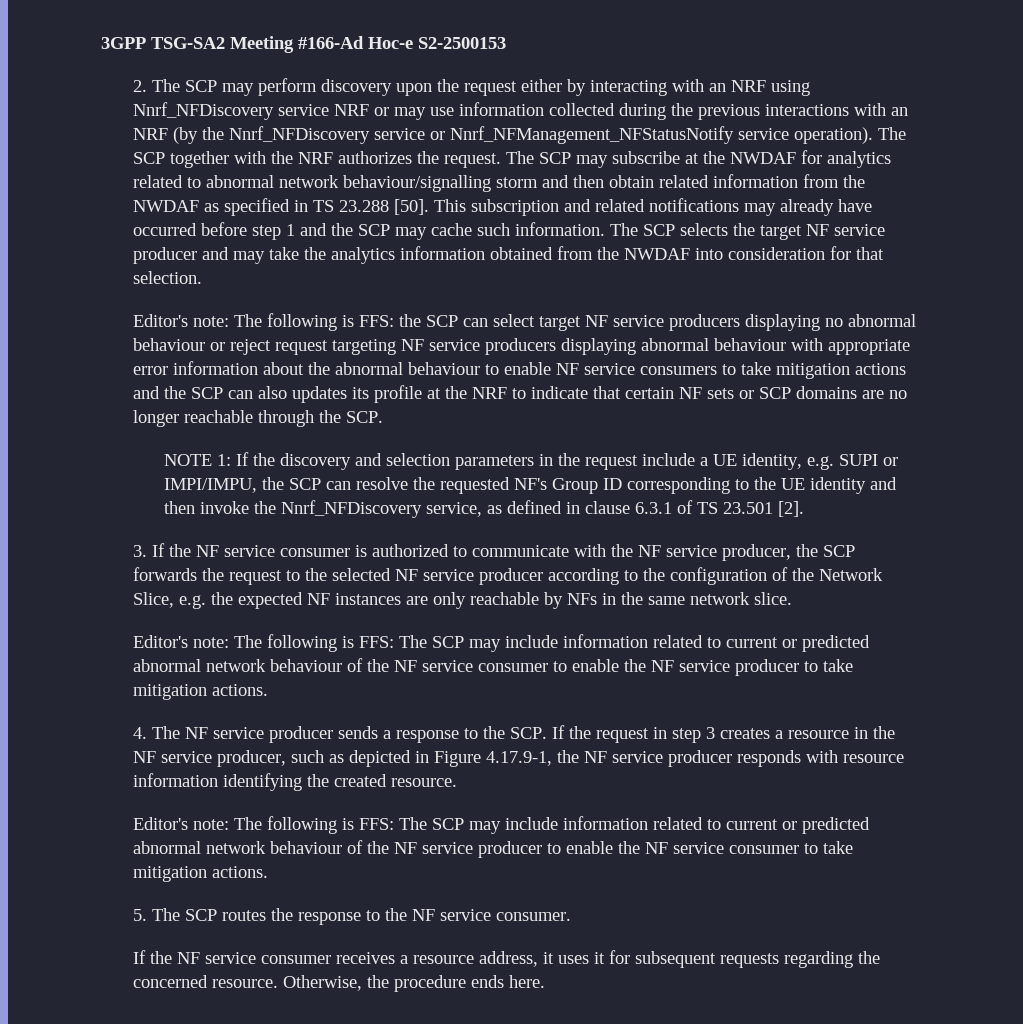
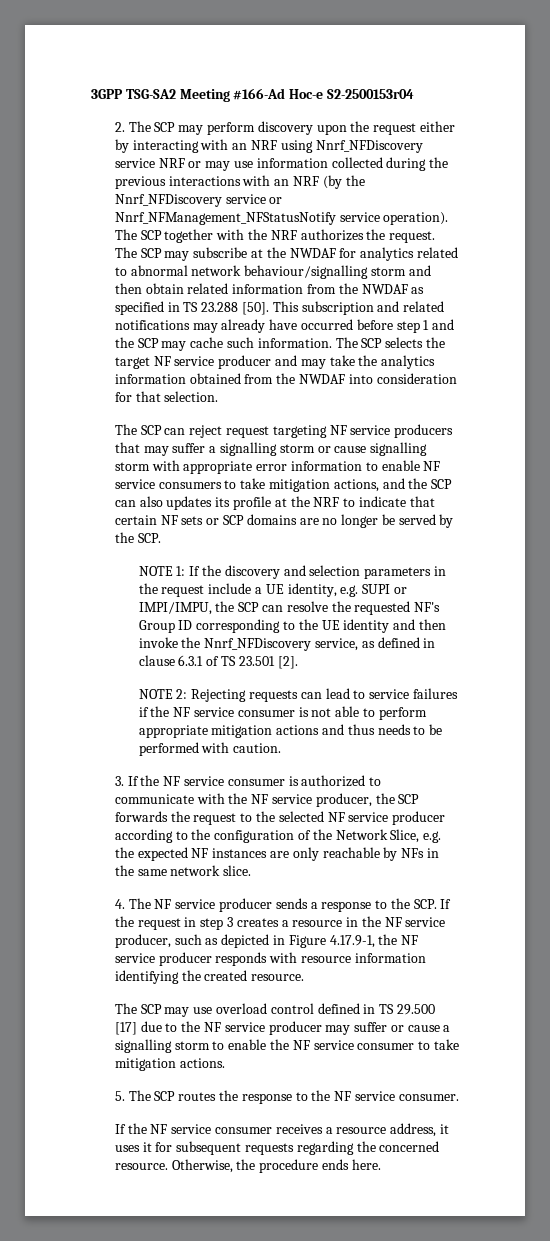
- 3GPP TSG-SA2 Meeting #166-Ad Hoc-e S2-2500153
+ 3GPP TSG-SA2 Meeting #166-Ad Hoc-e S2-2500153r04
- Editor's note: The following is FFS: the SCP can select target NF service producers displaying no abnormal behaviour or reject request targeting NF service producers displaying abnormal behaviour with appropriate error information about the abnormal behaviour to enable NF service consumers to take mitigation actions and the SCP can also updates its profile at the NRF to indicate that certain NF sets or SCP domains are no longer reachable through the SCP.
+ The SCP can reject request targeting NF service producers that may suffer a signalling storm or cause signalling storm with appropriate error information to enable NF service consumers to take mitigation actions, and the SCP can also updates its profile at the NRF to indicate that certain NF sets or SCP domains are no longer be served by the SCP.
+ NOTE 2: Rejecting requests can lead to service failures if the NF service consumer is not able to perform appropriate mitigation actions and thus needs to be performed with caution.
- Editor's note: The following is FFS: The SCP may include information related to current or predicted abnormal network behaviour of the NF service consumer to enable the NF service producer to take mitigation actions.
- Editor's note: The following is FFS: The SCP may include information related to current or predicted abnormal network behaviour of the NF service producer to enable the NF service consumer to take mitigation actions.
+ The SCP may use overload control defined in TS 29.500 [17] due to the NF service producer may suffer or cause a signalling storm to enable the NF service consumer to take mitigation actions.

